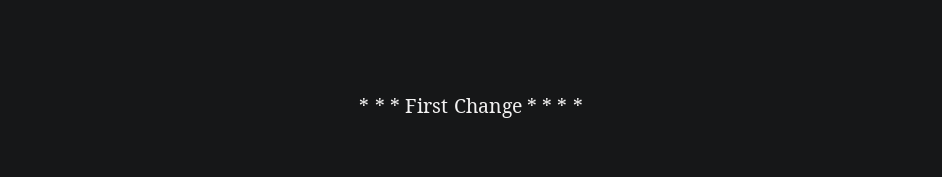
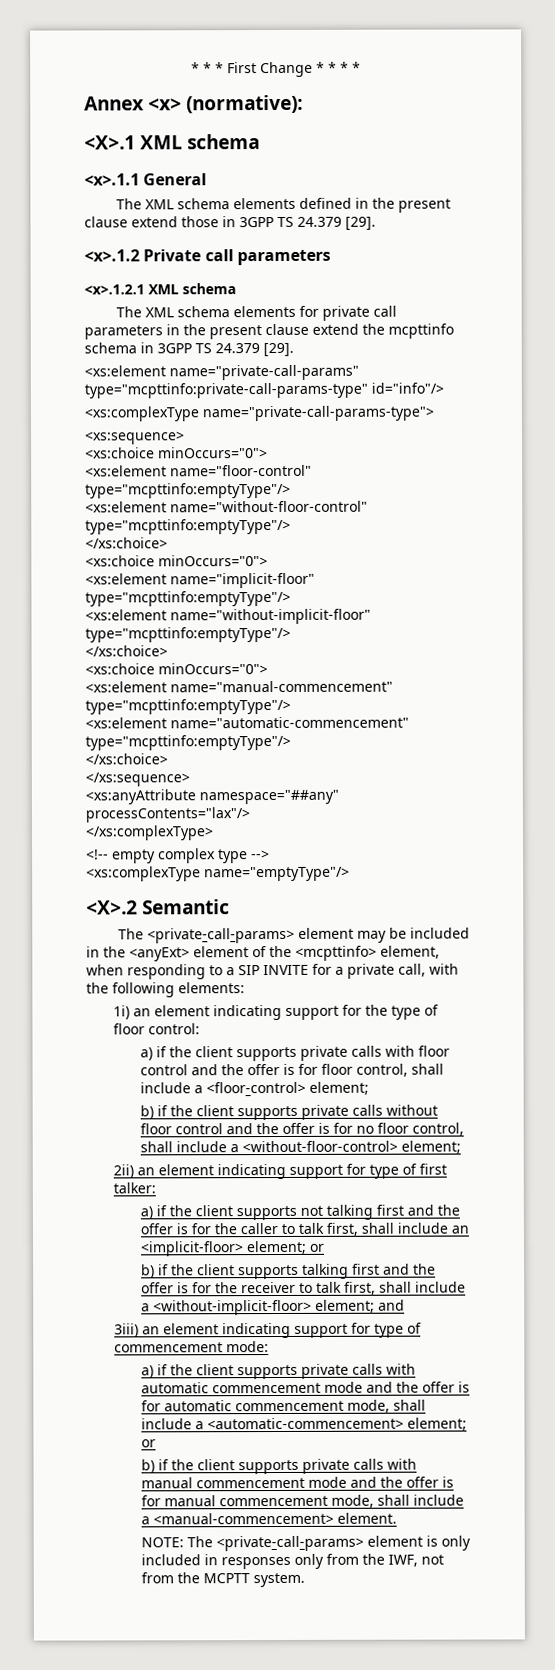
+ Annex <x> (normative):
+ <X>.1 XML schema
+ <x>.1.1 General
+ The XML schema elements defined in the present clause extend those in 3GPP TS 24.379 [29].
+ <x>.1.2 Private call parameters
+ <x>.1.2.1 XML schema
+ The XML schema elements for private call parameters in the present clause extend the mcpttinfo schema in 3GPP TS 24.379 [29].
+ <xs:element name="private-call-params" type="mcpttinfo:private-call-params-type" id="info"/>
+ <xs:complexType name="private-call-params-type">
+ <xs:sequence>
+ <xs:choice minOccurs="0">
+ <xs:element name="floor-control" type="mcpttinfo:emptyType"/>
+ <xs:element name="without-floor-control" type="mcpttinfo:emptyType"/>
+ </xs:choice>
+ <xs:choice minOccurs="0">
+ <xs:element name="implicit-floor" type="mcpttinfo:emptyType"/>
+ <xs:element name="without-implicit-floor" type="mcpttinfo:emptyType"/>
+ </xs:choice>
+ <xs:choice minOccurs="0">
+ <xs:element name="manual-commencement" type="mcpttinfo:emptyType"/>
+ <xs:element name="automatic-commencement" type="mcpttinfo:emptyType"/>
+ </xs:choice>
+ </xs:sequence>
+ <xs:anyAttribute namespace="##any" processContents="lax"/>
+ </xs:complexType>
+ <!-- empty complex type -->
+ <xs:complexType name="emptyType"/>
+ <X>.2 Semantic
+ The <private-call-params> element may be included in the <anyExt> element of the <mcpttinfo> element, when responding to a SIP INVITE for a private call, with the following elements:
+ 1i) an element indicating support for the type of floor control:
+ a) if the client supports private calls with floor control and the offer is for floor control, shall include a <floor-control> element;
+ b) if the client supports private calls without floor control and the offer is for no floor control, shall include a <without-floor-control> element;
+ 2ii) an element indicating support for type of first talker:
+ a) if the client supports not talking first and the offer is for the caller to talk first, shall include an <implicit-floor> element; or
+ b) if the client supports talking first and the offer is for the receiver to talk first, shall include a <without-implicit-floor> element; and
+ 3iii) an element indicating support for type of commencement mode:
+ a) if the client supports private calls with automatic commencement mode and the offer is for automatic commencement mode, shall include a <automatic-commencement> element; or
+ b) if the client supports private calls with manual commencement mode and the offer is for manual commencement mode, shall include a <manual-commencement> element.
+ NOTE: The <private-call-params> element is only included in responses only from the IWF, not from the MCPTT system.

